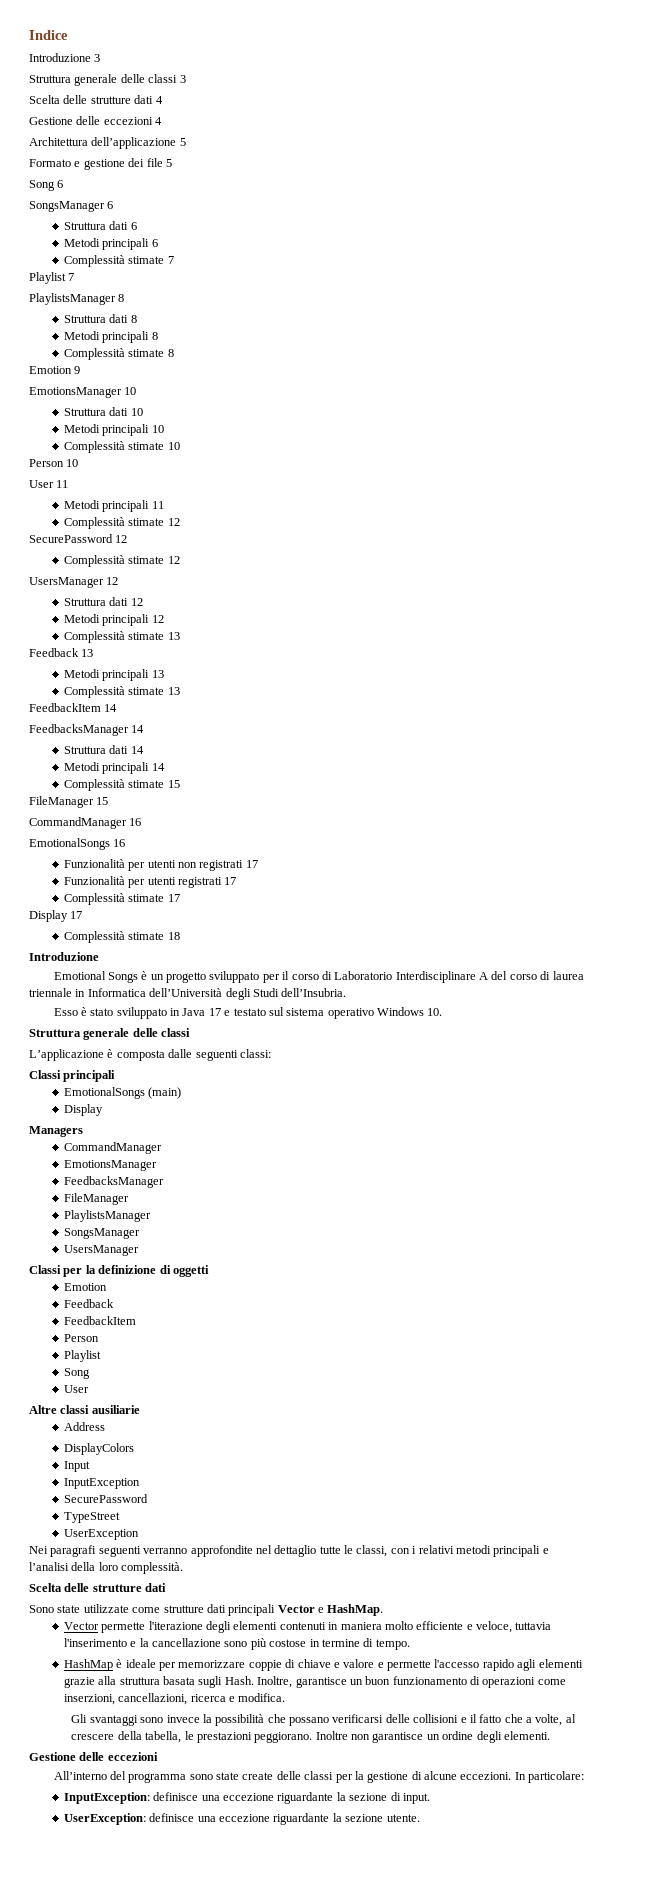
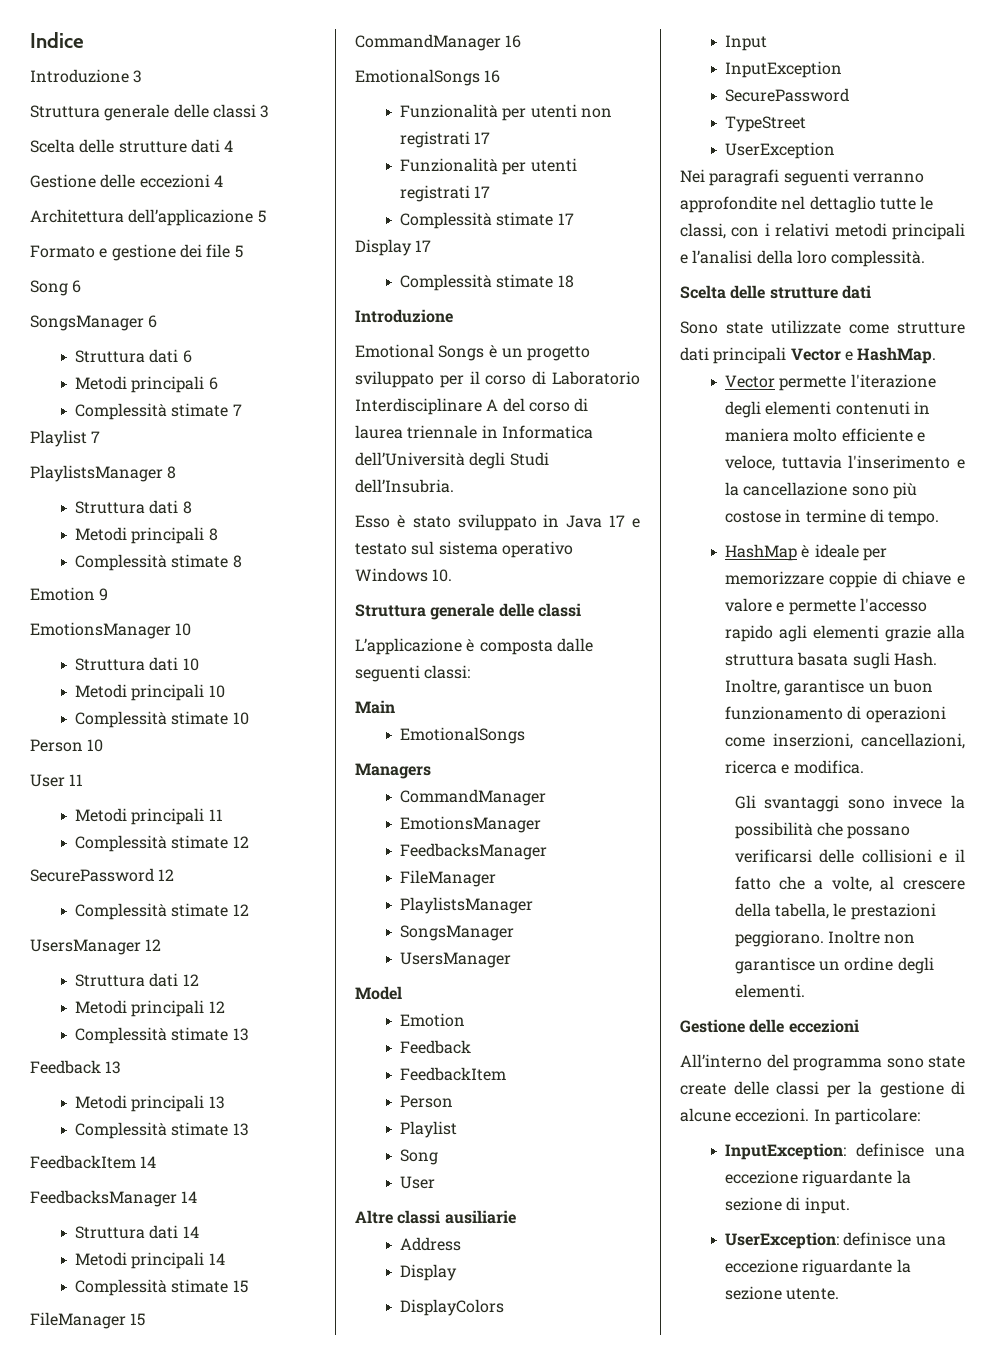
- Classi principali
- EmotionalSongs (main)
- Display
+ Main
+ EmotionalSongs
- Classi per la definizione di oggetti
+ Model
  Address
+ Display

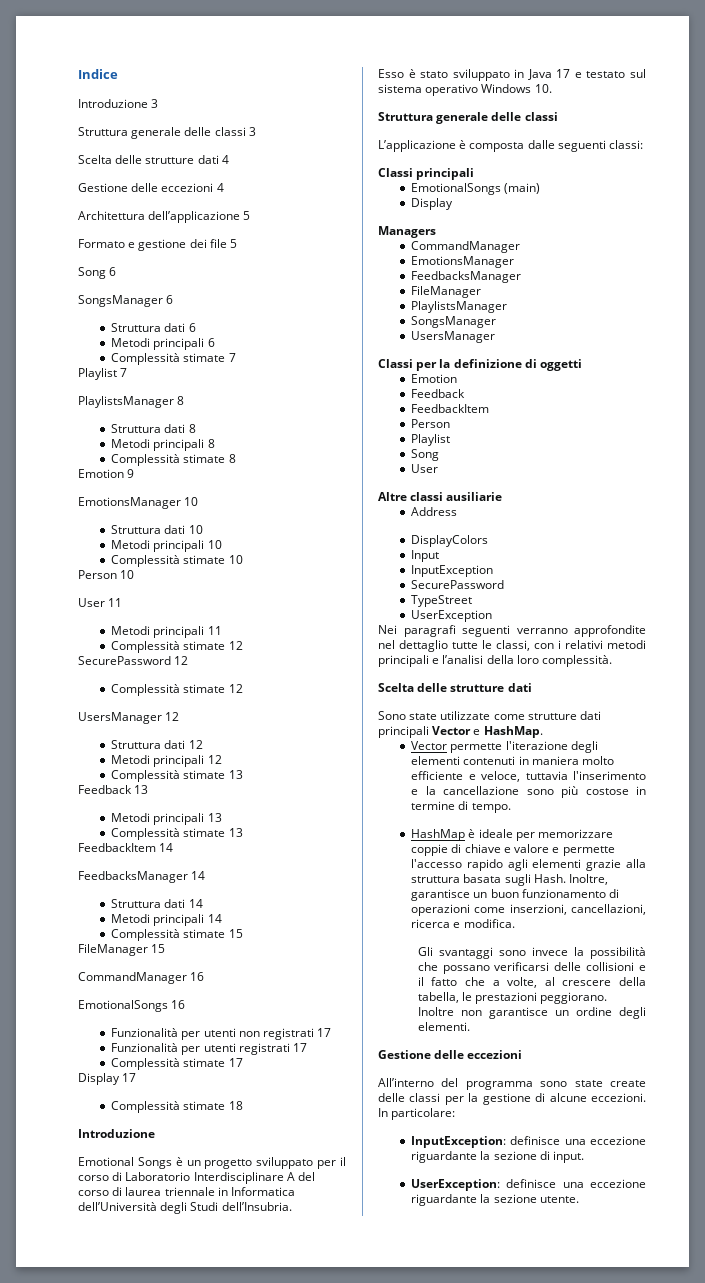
- Main
- EmotionalSongs
+ Classi principali
+ EmotionalSongs (main)
+ Display
- Model
+ Classi per la definizione di oggetti
  Address
- Display

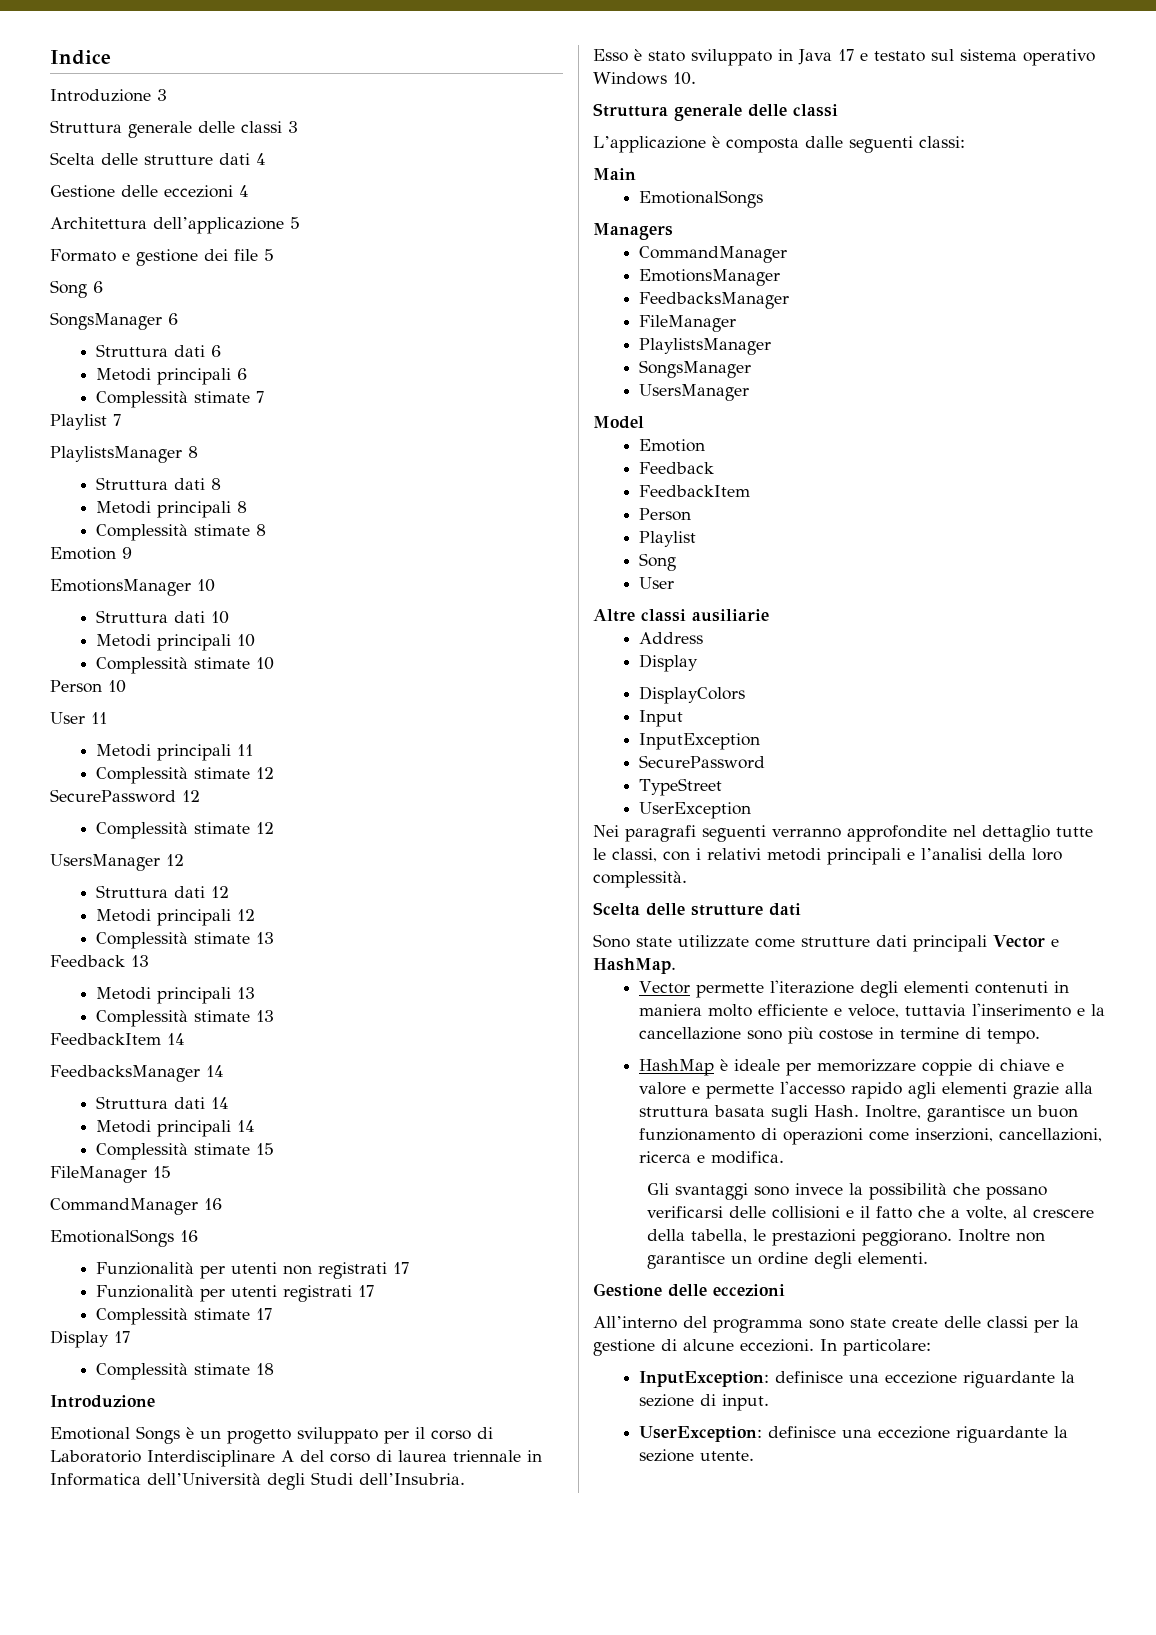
- Classi principali
- EmotionalSongs (main)
- Display
+ Main
+ EmotionalSongs
- Classi per la definizione di oggetti
+ Model
  Address
+ Display

